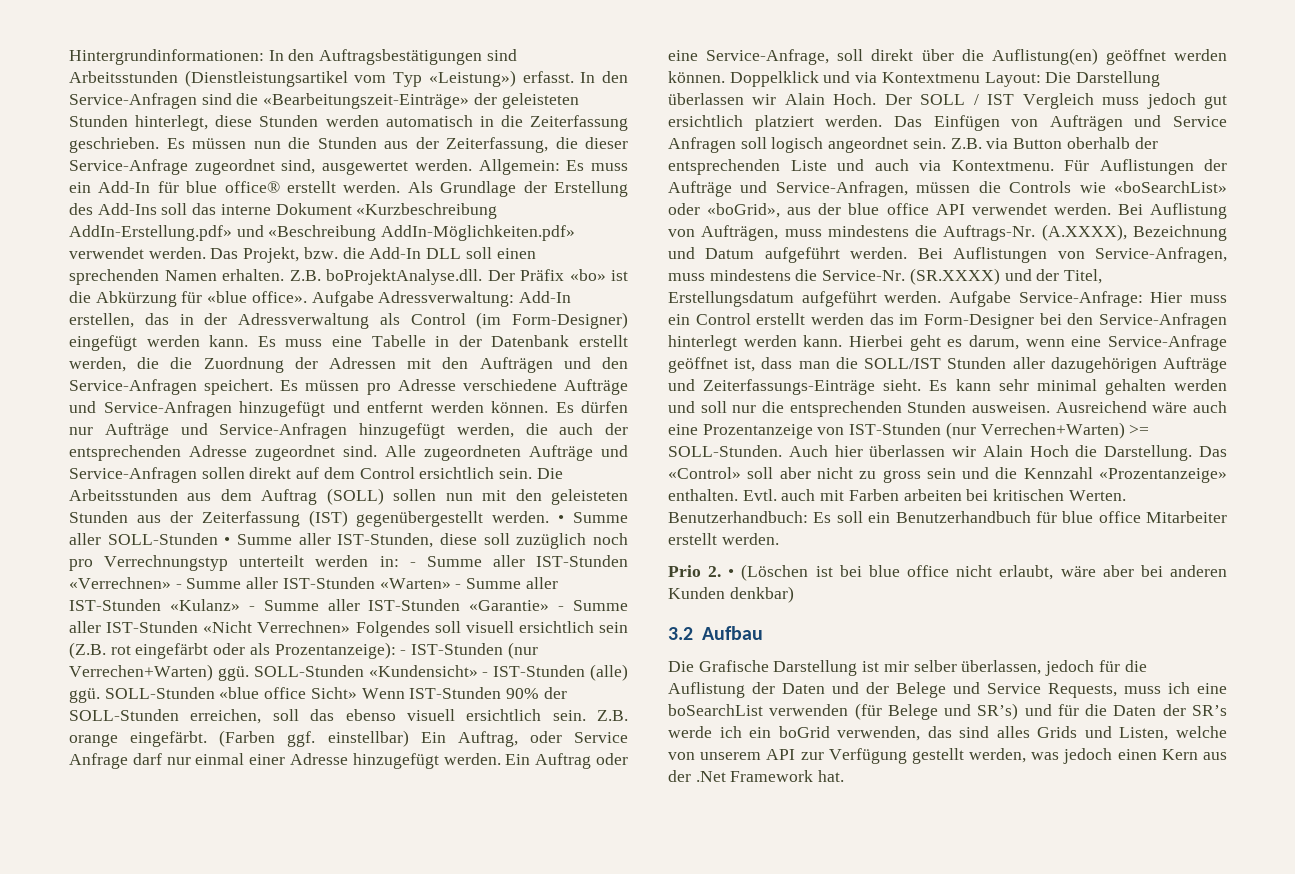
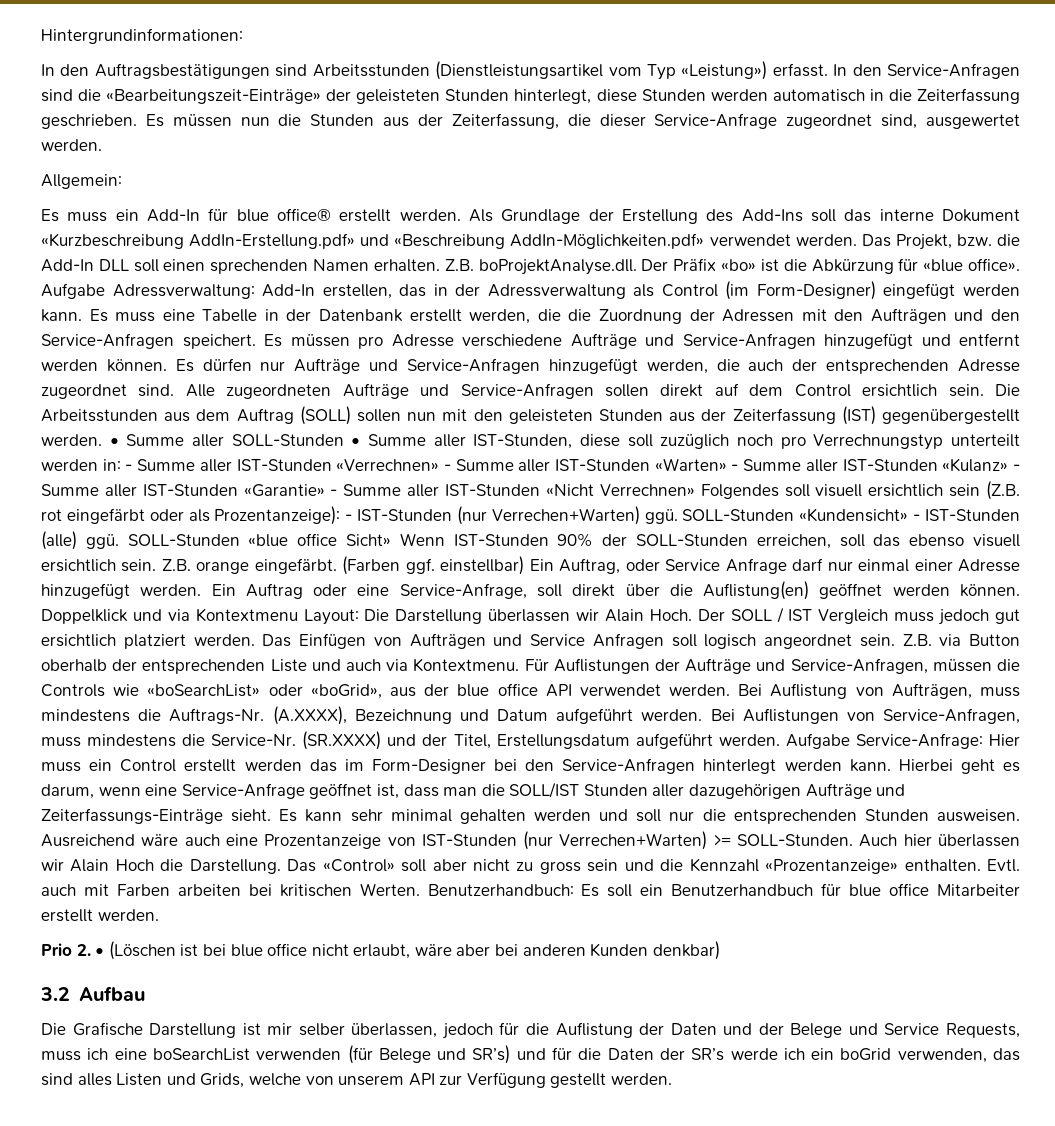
- Hintergrundinformationen: In den Auftragsbestätigungen sind Arbeitsstunden (Dienstleistungsartikel vom Typ «Leistung») erfasst.
+ Hintergrundinformationen:
+ In den Auftragsbestätigungen sind Arbeitsstunden (Dienstleistungsartikel vom Typ «Leistung») erfasst.
- Es müssen nun die Stunden aus der Zeiterfassung, die dieser Service-Anfrage zugeordnet sind, ausgewertet werden. Allgemein: Es muss ein Add-In für blue office® erstellt werden.
+ Es müssen nun die Stunden aus der Zeiterfassung, die dieser Service-Anfrage zugeordnet sind, ausgewertet werden.
+ Allgemein:
+ Es muss ein Add-In für blue office® erstellt werden.
- Die Grafische Darstellung ist mir selber überlassen, jedoch für die Auflistung der Daten und der Belege und Service Requests, muss ich eine boSearchList verwenden (für Belege und SR’s) und für die Daten der SR’s werde ich ein boGrid verwenden, das sind alles Grids und Listen, welche von unserem API zur Verfügung gestellt werden, was jedoch einen Kern aus der .Net Framework hat.
+ Die Grafische Darstellung ist mir selber überlassen, jedoch für die Auflistung der Daten und der Belege und Service Requests, muss ich eine boSearchList verwenden (für Belege und SR’s) und für die Daten der SR’s werde ich ein boGrid verwenden, das sind alles Listen und Grids, welche von unserem API zur Verfügung gestellt werden.

